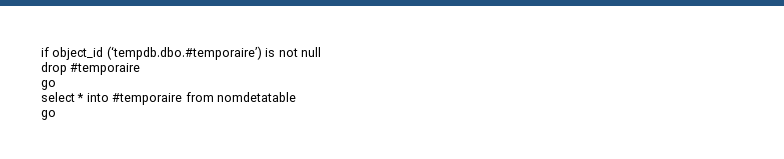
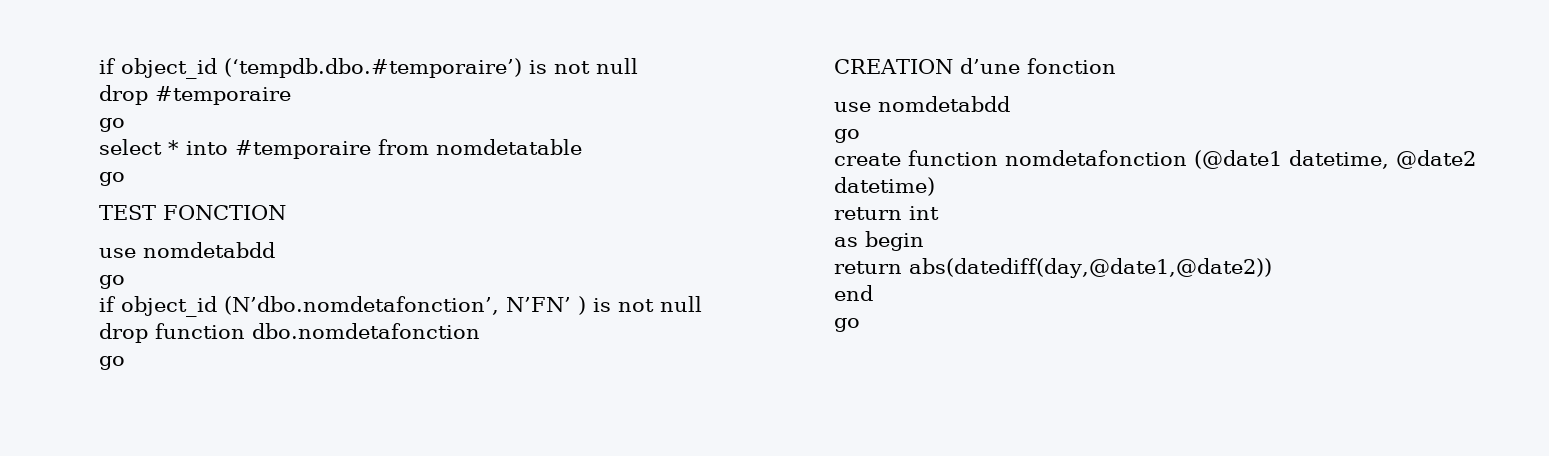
+ TEST FONCTION
+ use nomdetabdd
+ go
+ if object_id (N’dbo.nomdetafonction’, N’FN’ ) is not null
+ drop function dbo.nomdetafonction
+ go
+ CREATION d’une fonction
+ use nomdetabdd
+ go
+ create function nomdetafonction (@date1 datetime, @date2 datetime)
+ return int
+ as begin
+ return abs(datediff(day,@date1,@date2))
+ end
+ go

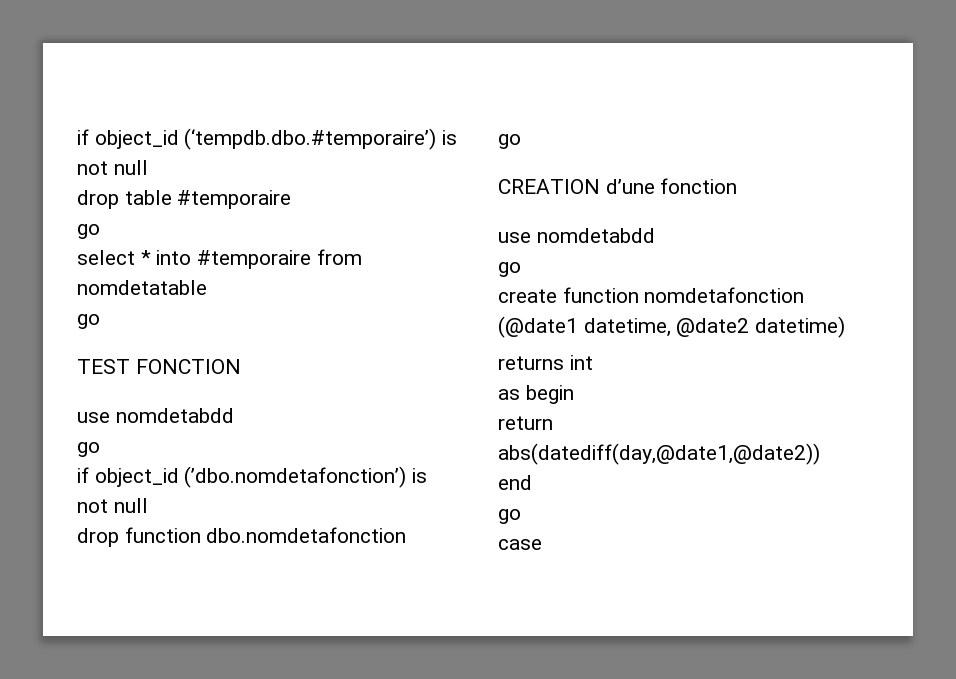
- drop #temporaire
+ drop table #temporaire
- if object_id (N’dbo.nomdetafonction’, N’FN’ ) is not null
+ if object_id (’dbo.nomdetafonction’) is not null
- return int
+ returns int
+ case

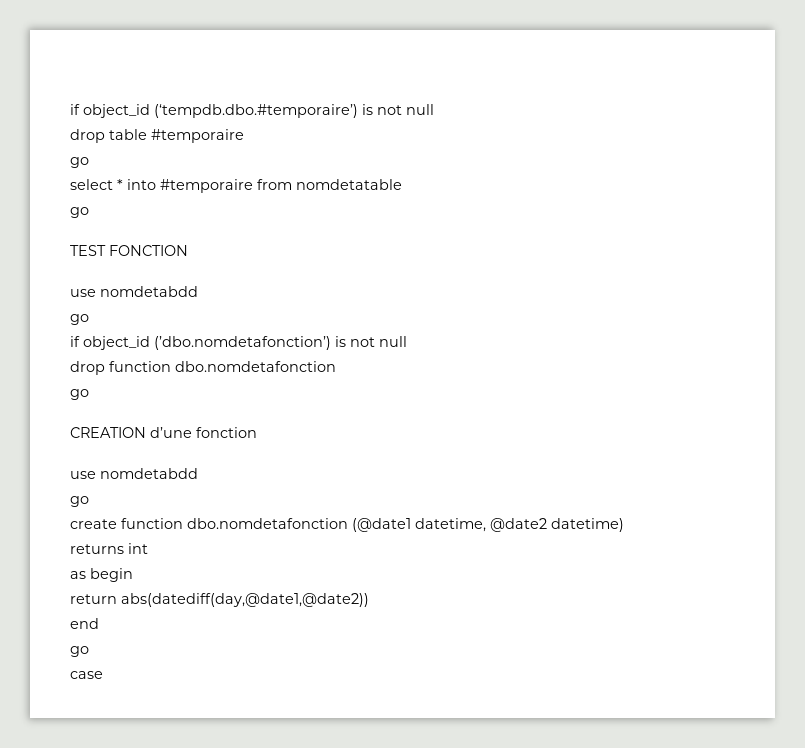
- create function nomdetafonction (@date1 datetime, @date2 datetime)
+ create function dbo.nomdetafonction (@date1 datetime, @date2 datetime)

